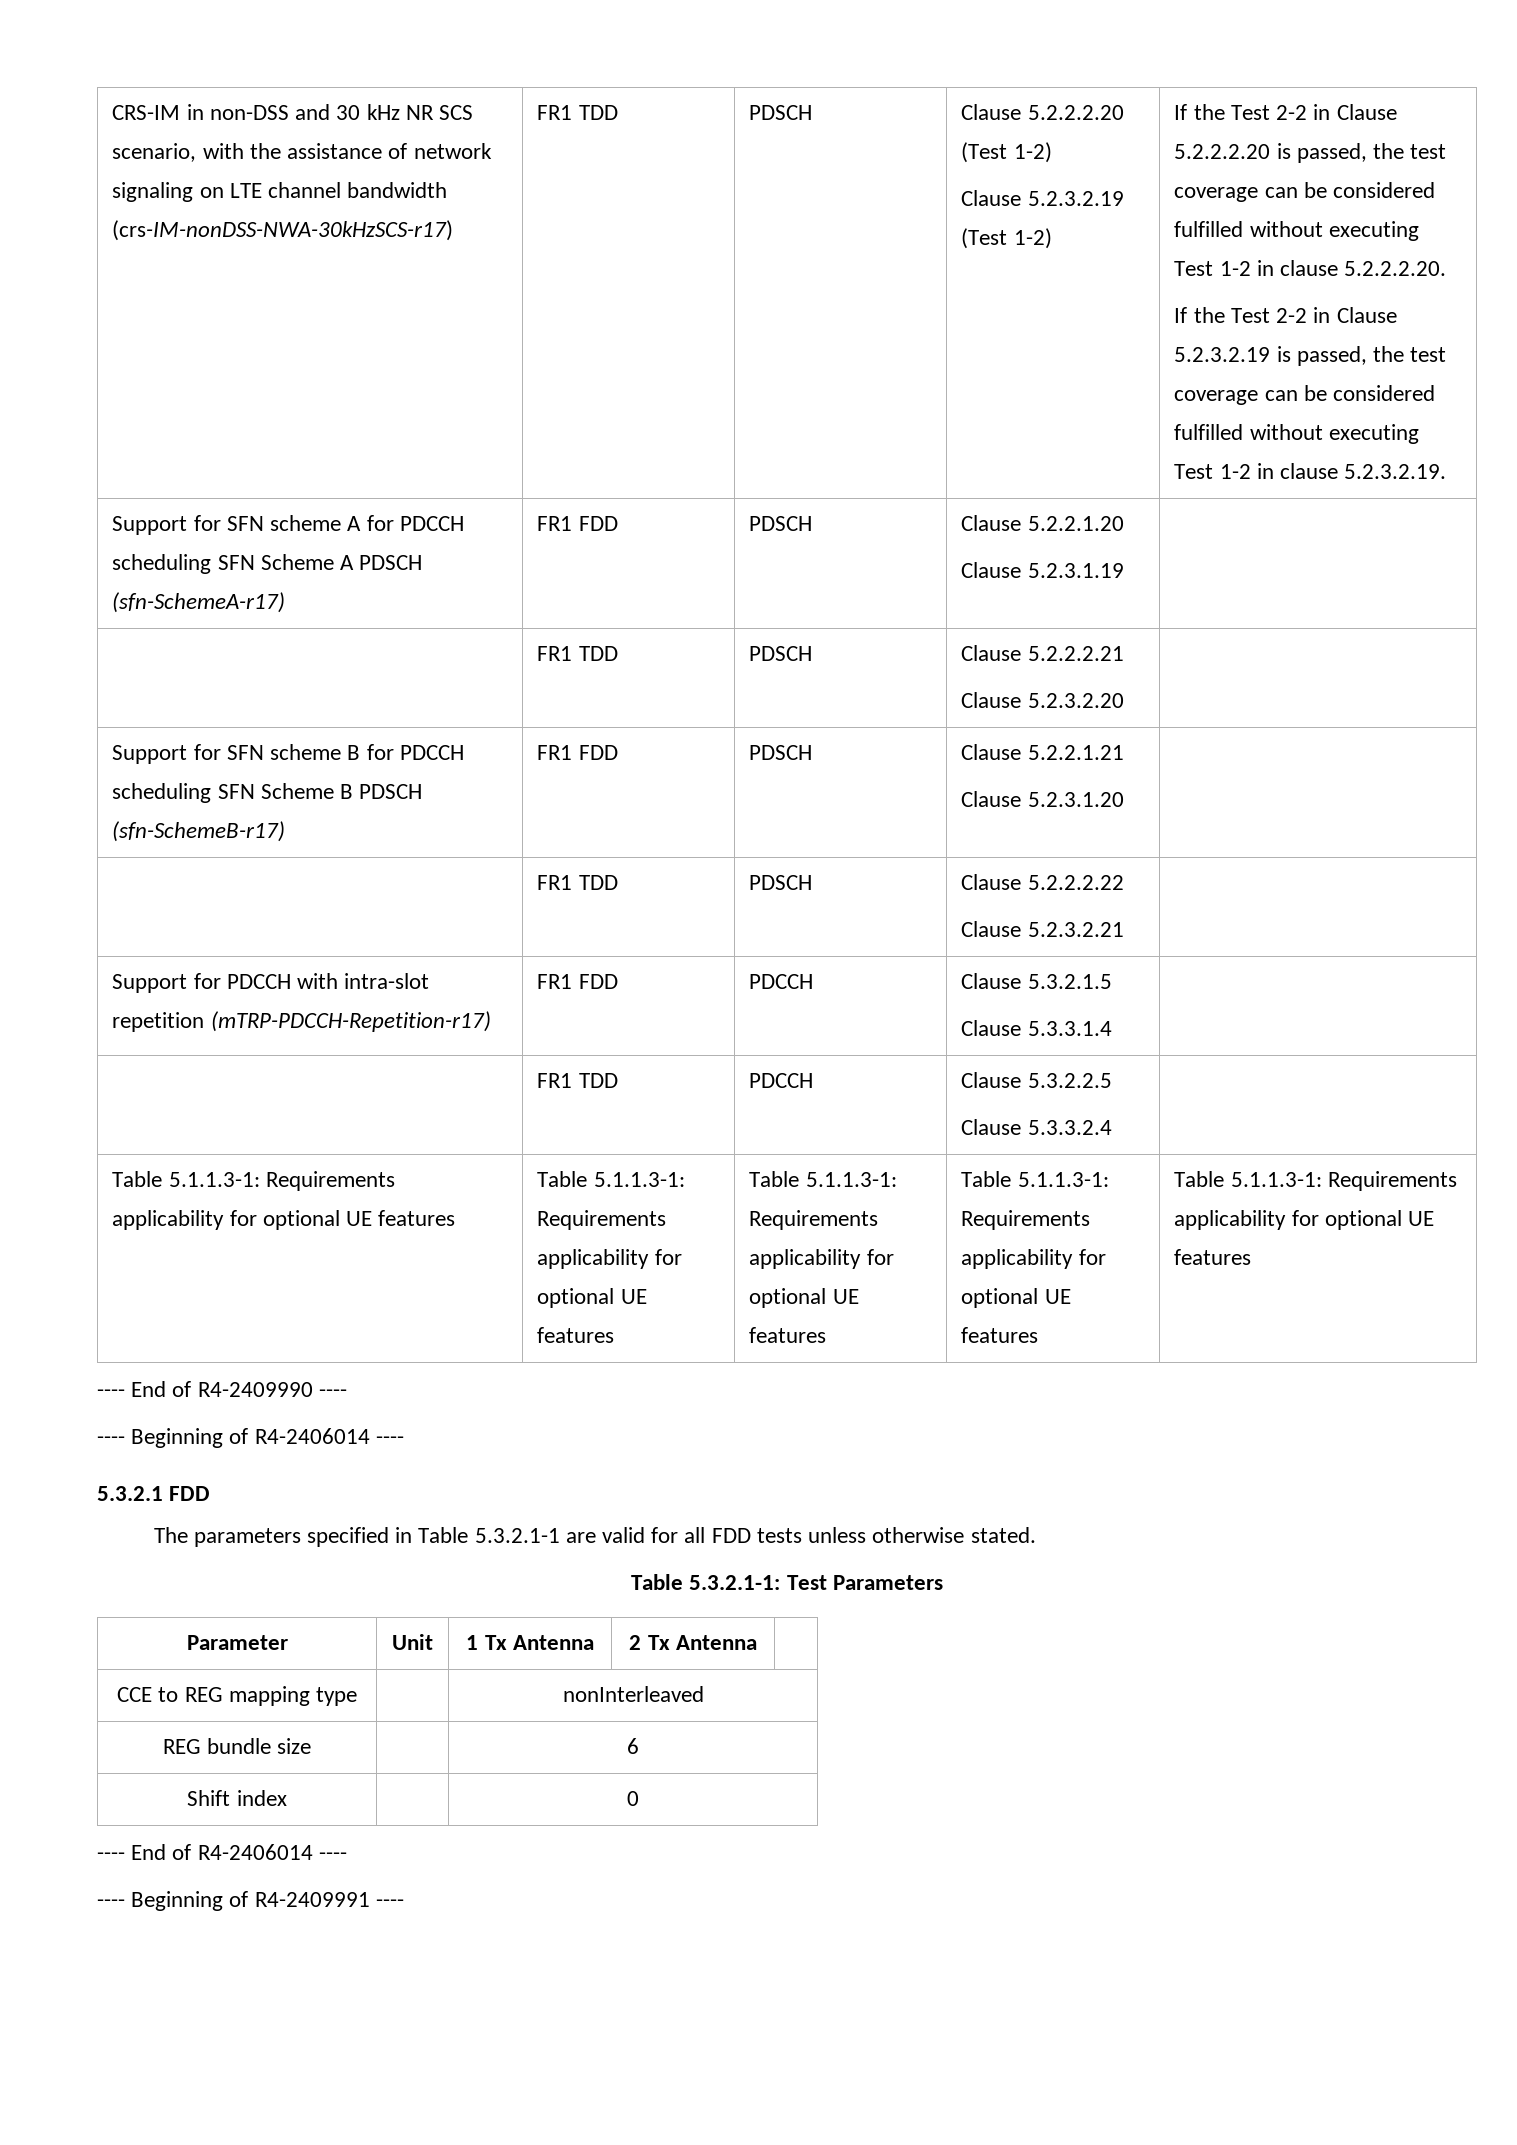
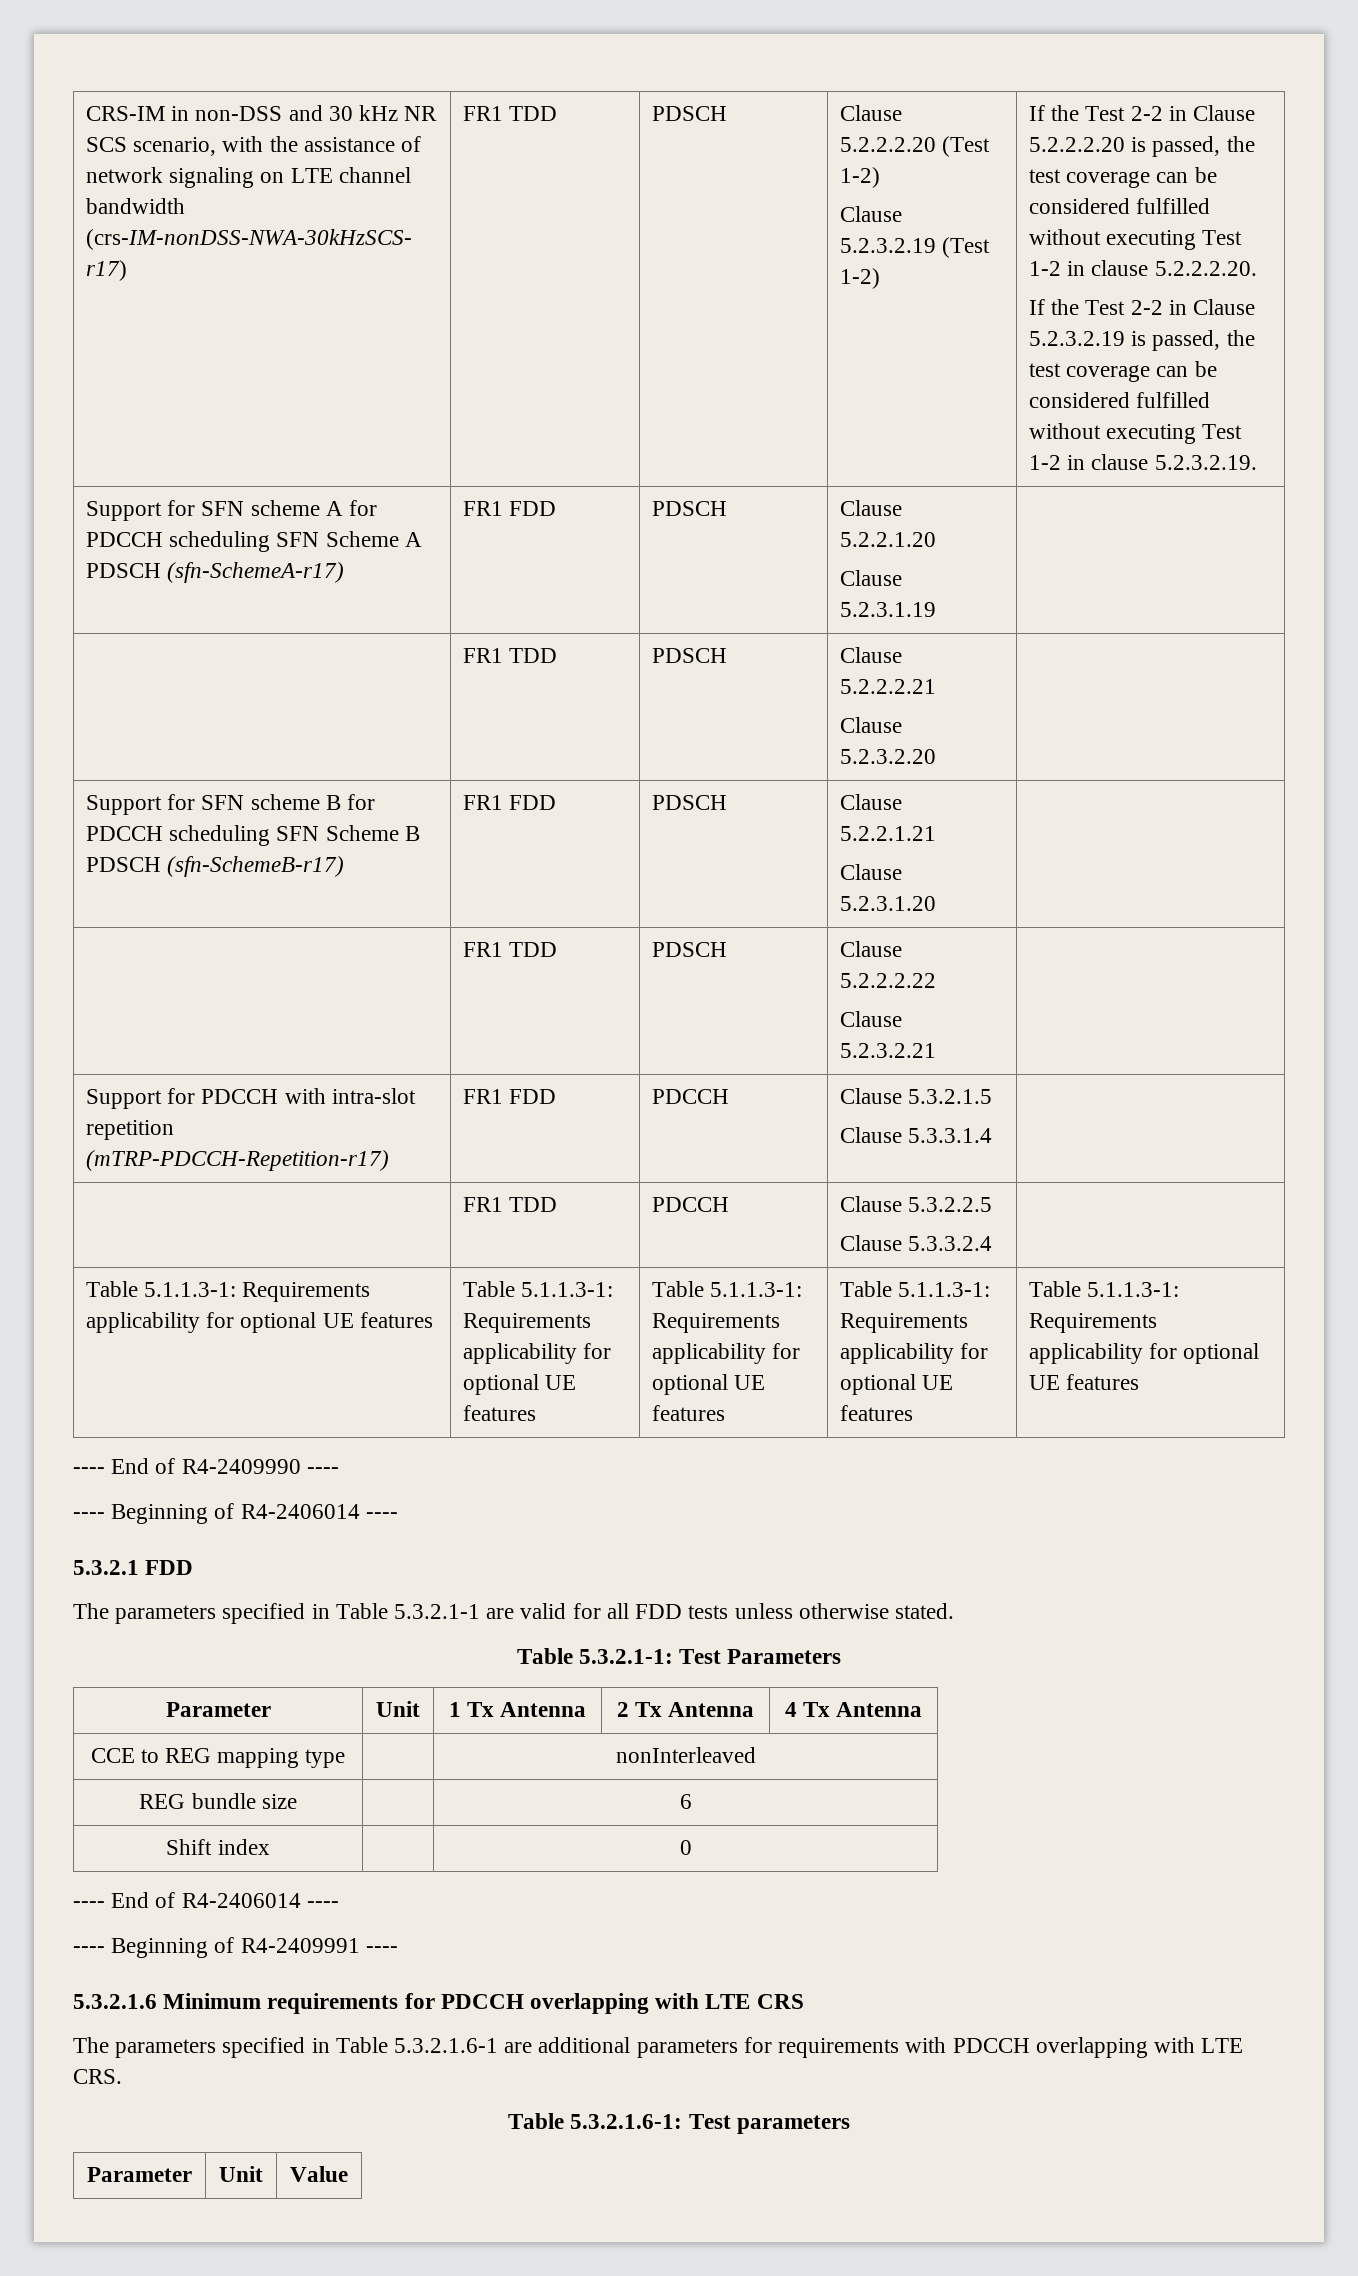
- Parameter | Unit | 1 Tx Antenna | 2 Tx Antenna |
+ Parameter | Unit | 1 Tx Antenna | 2 Tx Antenna | 4 Tx Antenna
+ 5.3.2.1.6 Minimum requirements for PDCCH overlapping with LTE CRS
+ The parameters specified in Table 5.3.2.1.6-1 are additional parameters for requirements with PDCCH overlapping with LTE CRS.
+ Table 5.3.2.1.6-1: Test parameters
+ Parameter | Unit | Value

